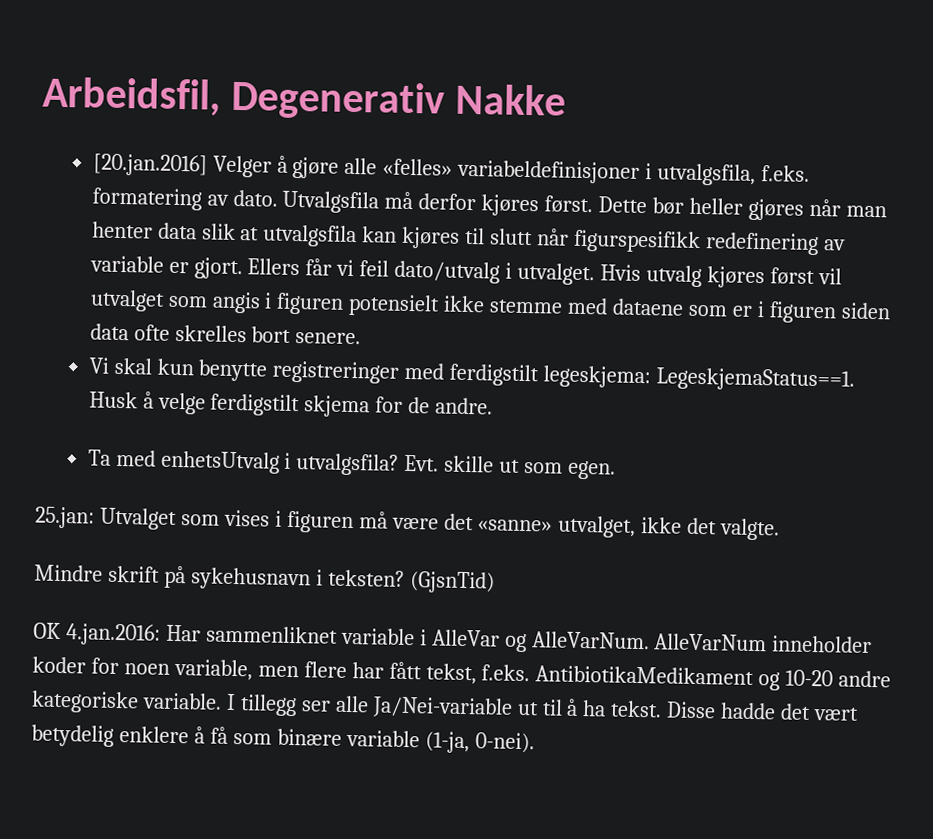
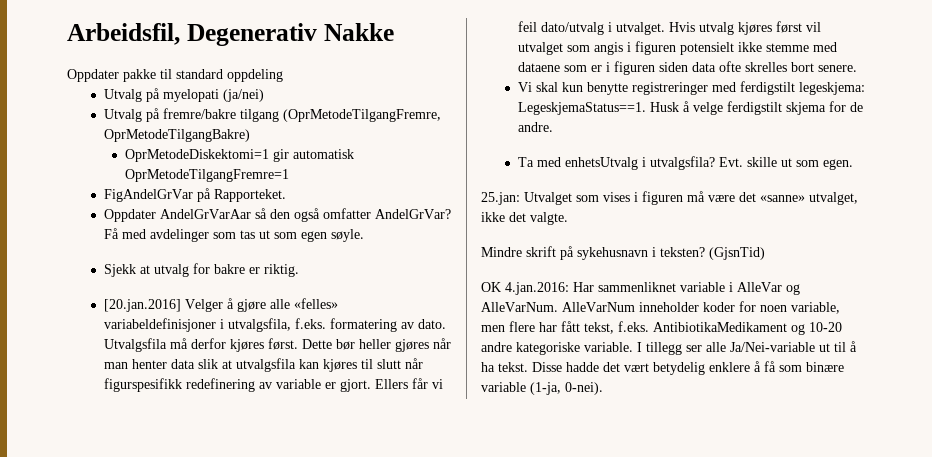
+ Oppdater pakke til standard oppdeling
+ Utvalg på myelopati (ja/nei)
+ Utvalg på fremre/bakre tilgang (OprMetodeTilgangFremre, OprMetodeTilgangBakre)
+ OprMetodeDiskektomi=1 gir automatisk OprMetodeTilgangFremre=1
+ FigAndelGrVar på Rapporteket.
+ Oppdater AndelGrVarAar så den også omfatter AndelGrVar? Få med avdelinger som tas ut som egen søyle.
+ Sjekk at utvalg for bakre er riktig.

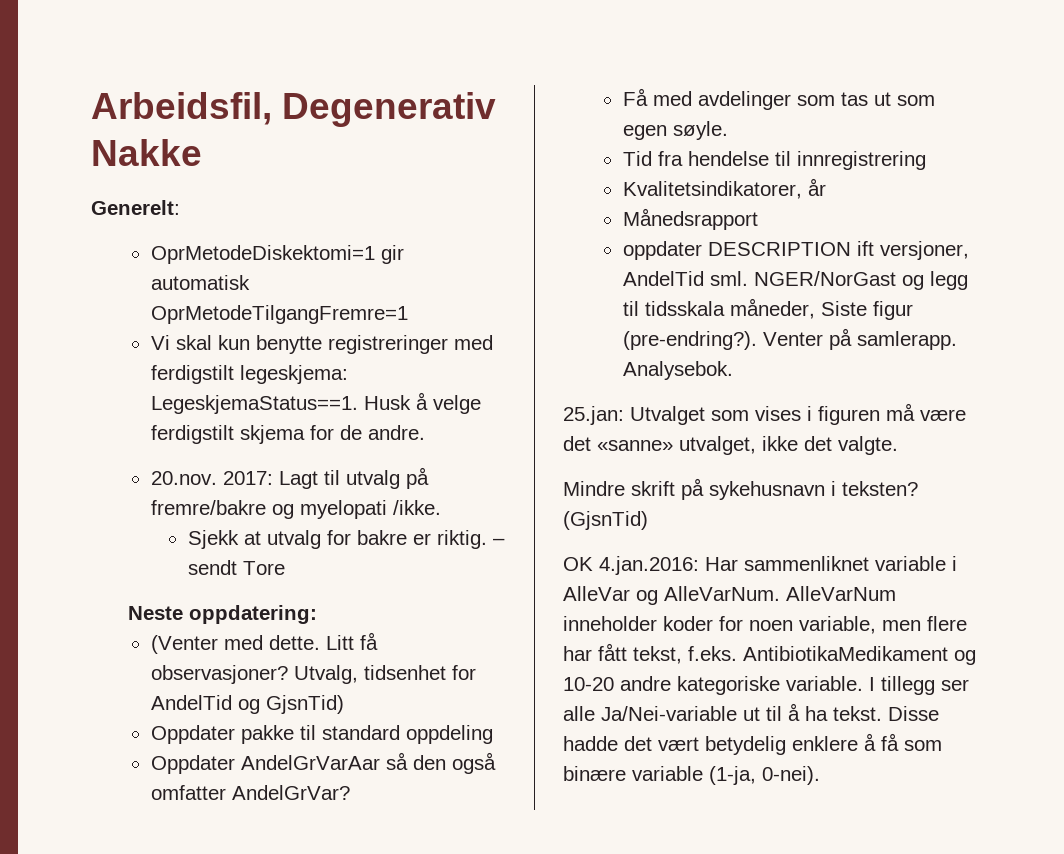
- Oppdater pakke til standard oppdeling
- Utvalg på myelopati (ja/nei)
- Utvalg på fremre/bakre tilgang (OprMetodeTilgangFremre, OprMetodeTilgangBakre)
+ Generelt:
  OprMetodeDiskektomi=1 gir automatisk OprMetodeTilgangFremre=1
- FigAndelGrVar på Rapporteket.
- Oppdater AndelGrVarAar så den også omfatter AndelGrVar? Få med avdelinger som tas ut som egen søyle.
- Sjekk at utvalg for bakre er riktig.
- [20.jan.2016] Velger å gjøre alle «felles» variabeldefinisjoner i utvalgsfila, f.eks. formatering av dato. Utvalgsfila må derfor kjøres først. Dette bør heller gjøres når man henter data slik at utvalgsfila kan kjøres til slutt når figurspesifikk redefinering av variable er gjort. Ellers får vi feil dato/utvalg i utvalget. Hvis utvalg kjøres først vil utvalget som angis i figuren potensielt ikke stemme med dataene som er i figuren siden data ofte skrelles bort senere.
- Ta med enhetsUtvalg i utvalgsfila? Evt. skille ut som egen.
+ 20.nov. 2017: Lagt til utvalg på fremre/bakre og myelopati /ikke.
+ Sjekk at utvalg for bakre er riktig. – sendt Tore
+ Neste oppdatering:
+ (Venter med dette. Litt få observasjoner? Utvalg, tidsenhet for AndelTid og GjsnTid)
+ Oppdater pakke til standard oppdeling
+ Oppdater AndelGrVarAar så den også omfatter AndelGrVar?
+ Få med avdelinger som tas ut som egen søyle.
+ Tid fra hendelse til innregistrering
+ Kvalitetsindikatorer, år
+ Månedsrapport
+ oppdater DESCRIPTION ift versjoner, AndelTid sml. NGER/NorGast og legg til tidsskala måneder, Siste figur (pre-endring?). Venter på samlerapp. Analysebok.

